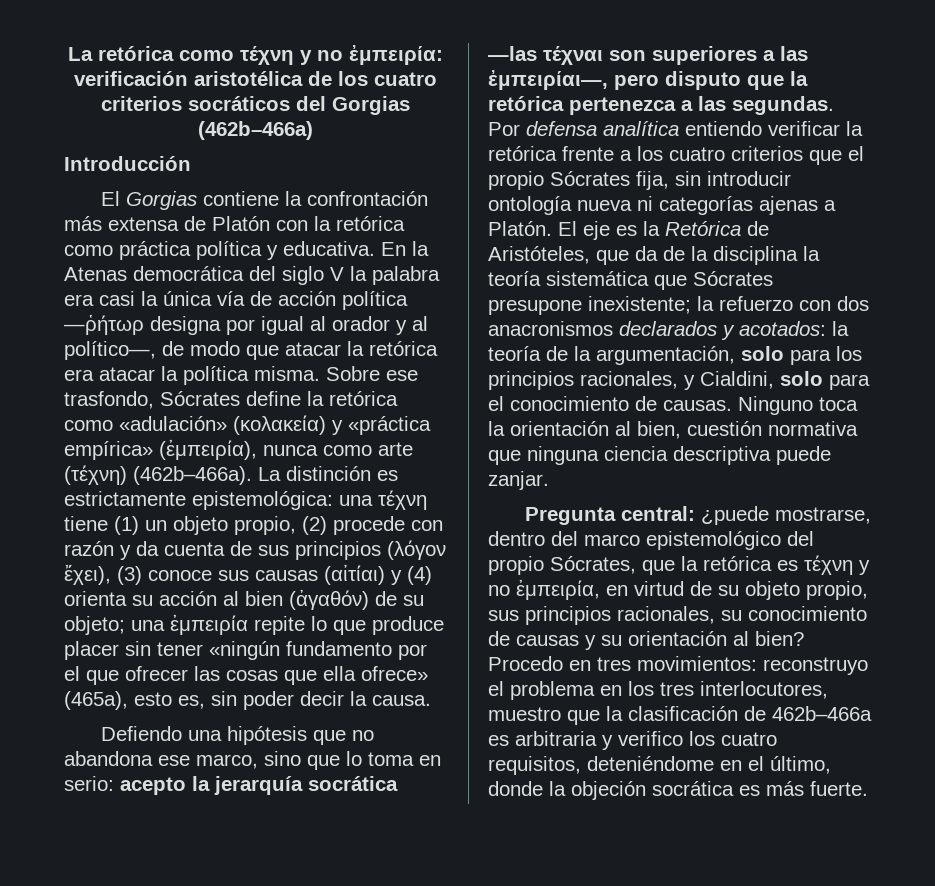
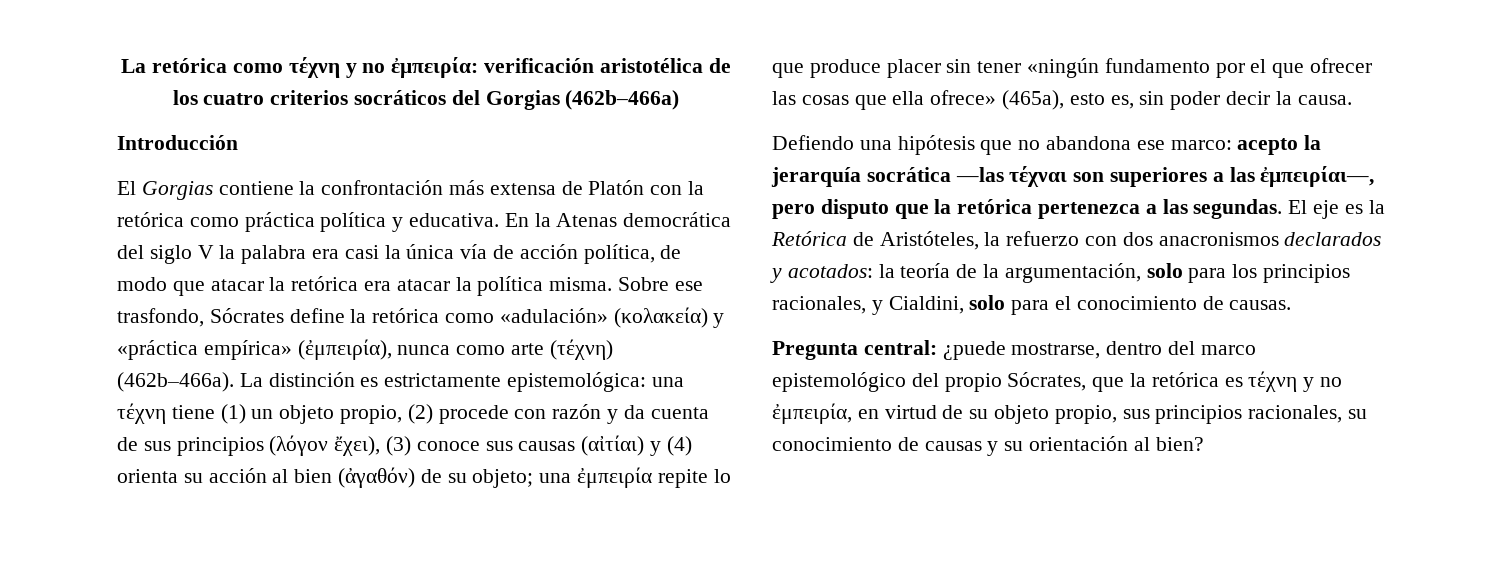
- En la Atenas democrática del siglo V la palabra era casi la única vía de acción política —ῥήτωρ designa por igual al orador y al político—, de modo que atacar la retórica era atacar la política misma.
+ En la Atenas democrática del siglo V la palabra era casi la única vía de acción política, de modo que atacar la retórica era atacar la política misma.
- Defiendo una hipótesis que no abandona ese marco, sino que lo toma en serio: acepto la jerarquía socrática —las τέχναι son superiores a las ἐμπειρίαι—, pero disputo que la retórica pertenezca a las segundas.
+ Defiendo una hipótesis que no abandona ese marco: acepto la jerarquía socrática —las τέχναι son superiores a las ἐμπειρίαι—, pero disputo que la retórica pertenezca a las segundas.
- Por defensa analítica entiendo verificar la retórica frente a los cuatro criterios que el propio Sócrates fija, sin introducir ontología nueva ni categorías ajenas a Platón.
- El eje es la Retórica de Aristóteles, que da de la disciplina la teoría sistemática que Sócrates presupone inexistente; la refuerzo con dos anacronismos declarados y acotados: la teoría de la argumentación, solo para los principios racionales, y Cialdini, solo para el conocimiento de causas. Ninguno toca la orientación al bien, cuestión normativa que ninguna ciencia descriptiva puede zanjar.
+ El eje es la Retórica de Aristóteles, la refuerzo con dos anacronismos declarados y acotados: la teoría de la argumentación, solo para los principios racionales, y Cialdini, solo para el conocimiento de causas.
- Procedo en tres movimientos: reconstruyo el problema en los tres interlocutores, muestro que la clasificación de 462b–466a es arbitraria y verifico los cuatro requisitos, deteniéndome en el último, donde la objeción socrática es más fuerte.

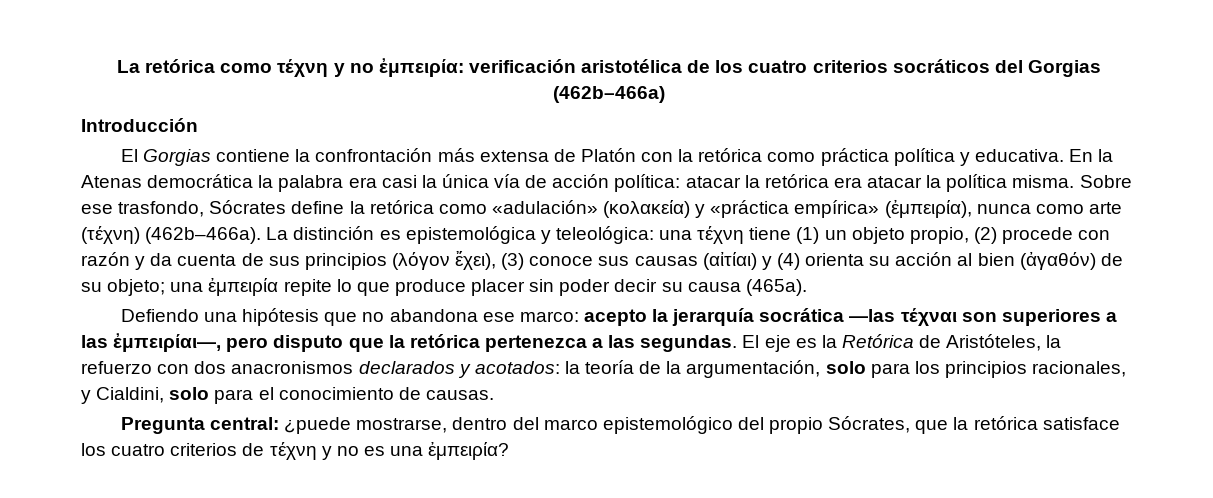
- En la Atenas democrática del siglo V la palabra era casi la única vía de acción política, de modo que atacar la retórica era atacar la política misma.
+ En la Atenas democrática la palabra era casi la única vía de acción política: atacar la retórica era atacar la política misma.
- La distinción es estrictamente epistemológica: una τέχνη tiene (1) un objeto propio, (2) procede con razón y da cuenta de sus principios (λόγον ἔχει), (3) conoce sus causas (αἰτίαι) y (4) orienta su acción al bien (ἀγαθόν) de su objeto; una ἐμπειρία repite lo que produce placer sin tener «ningún fundamento por el que ofrecer las cosas que ella ofrece» (465a), esto es, sin poder decir la causa.
+ La distinción es epistemológica y teleológica: una τέχνη tiene (1) un objeto propio, (2) procede con razón y da cuenta de sus principios (λόγον ἔχει), (3) conoce sus causas (αἰτίαι) y (4) orienta su acción al bien (ἀγαθόν) de su objeto; una ἐμπειρία repite lo que produce placer sin poder decir su causa (465a).
- Pregunta central: ¿puede mostrarse, dentro del marco epistemológico del propio Sócrates, que la retórica es τέχνη y no ἐμπειρία, en virtud de su objeto propio, sus principios racionales, su conocimiento de causas y su orientación al bien?
+ Pregunta central: ¿puede mostrarse, dentro del marco epistemológico del propio Sócrates, que la retórica satisface los cuatro criterios de τέχνη y no es una ἐμπειρία?

